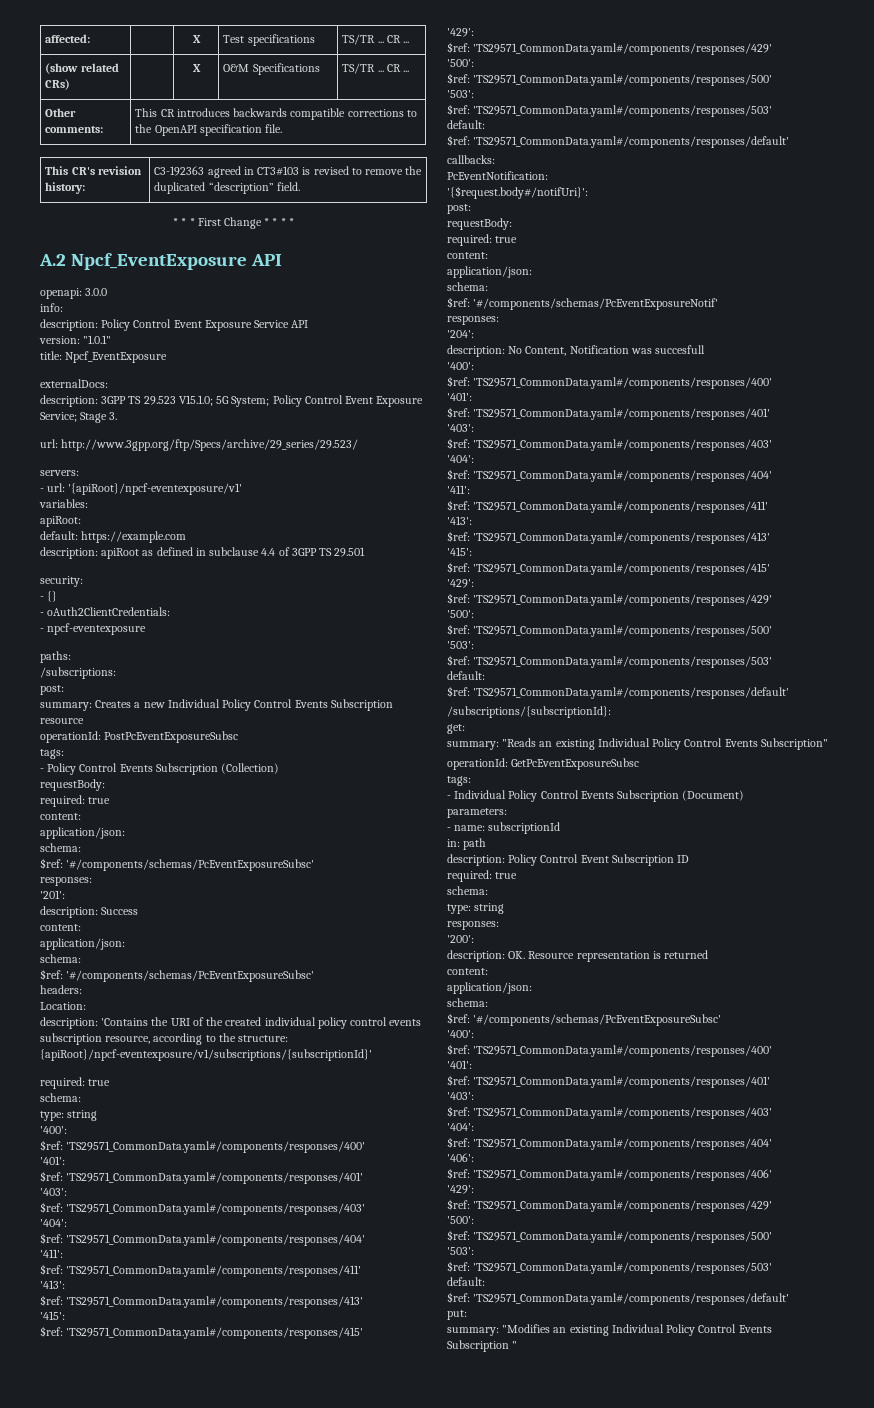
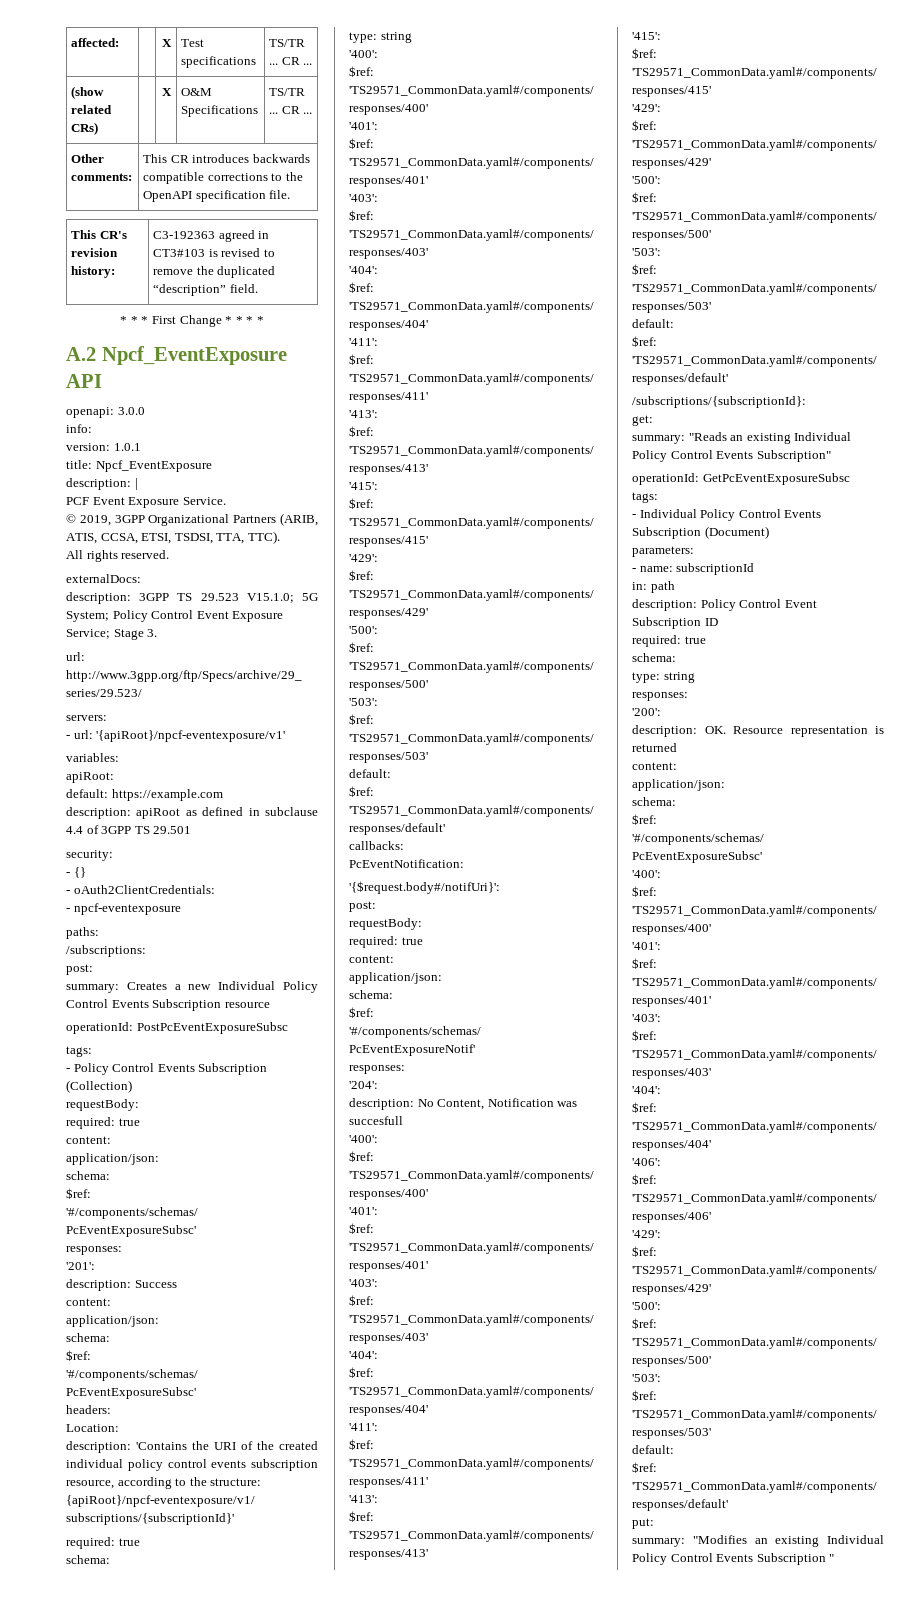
- description: Policy Control Event Exposure Service API
- version: "1.0.1"
+ version: 1.0.1
+ description: |
+ PCF Event Exposure Service.
+ © 2019, 3GPP Organizational Partners (ARIB, ATIS, CCSA, ETSI, TSDSI, TTA, TTC).
+ All rights reserved.

